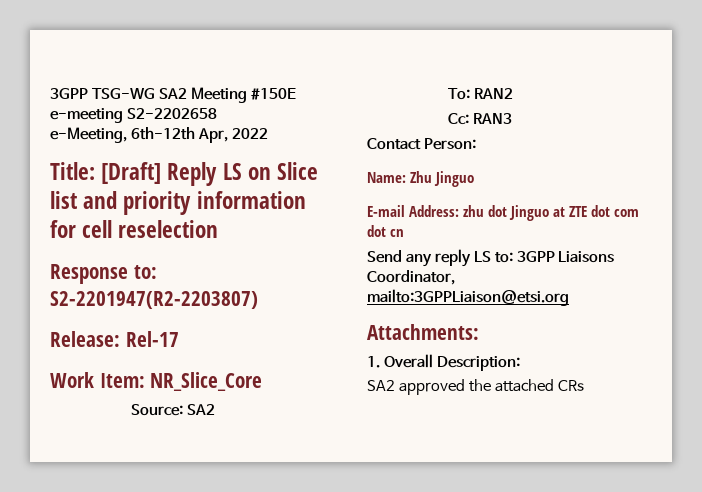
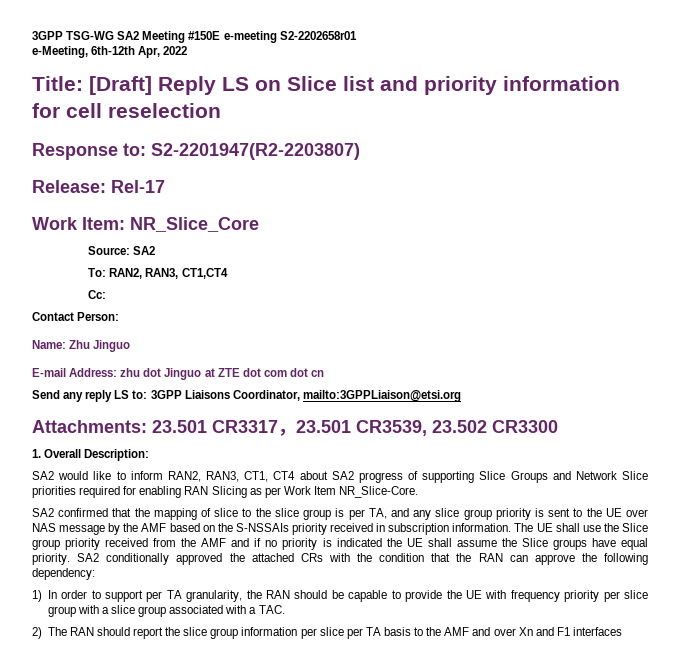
- 3GPP TSG-WG SA2 Meeting #150E e-meeting S2-2202658
+ 3GPP TSG-WG SA2 Meeting #150E e-meeting S2-2202658r01
- To: RAN2
+ To: RAN2, RAN3, CT1,CT4
- Cc: RAN3
+ Cc:
- Attachments:
+ Attachments: 23.501 CR3317，23.501 CR3539, 23.502 CR3300
  1. Overall Description:
- SA2 approved the attached CRs
+ SA2 would like to inform RAN2, RAN3, CT1, CT4 about SA2 progress of supporting Slice Groups and Network Slice priorities required for enabling RAN Slicing as per Work Item NR_Slice-Core.
+ SA2 confirmed that the mapping of slice to the slice group is per TA, and any slice group priority is sent to the UE over NAS message by the AMF based on the S-NSSAIs priority received in subscription information. The UE shall use the Slice group priority received from the AMF and if no priority is indicated the UE shall assume the Slice groups have equal priority. SA2 conditionally approved the attached CRs with the condition that the RAN can approve the following dependency:
+ 1) In order to support per TA granularity, the RAN should be capable to provide the UE with frequency priority per slice group with a slice group associated with a TAC.
+ 2) The RAN should report the slice group information per slice per TA basis to the AMF and over Xn and F1 interfaces

